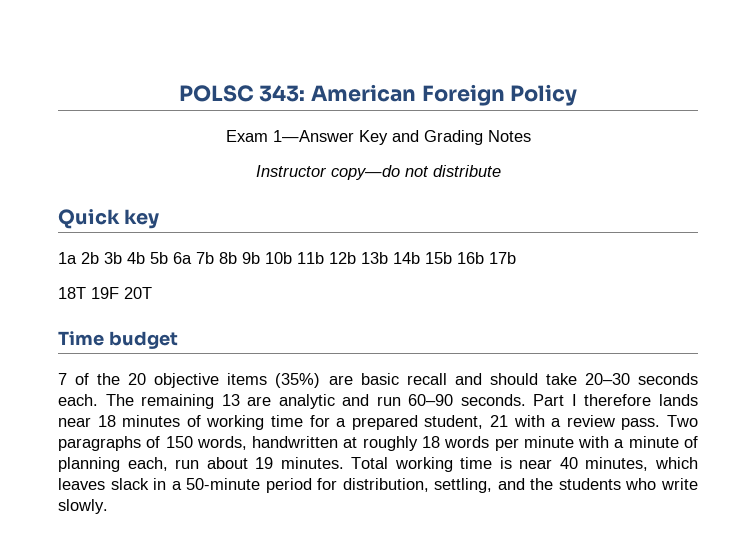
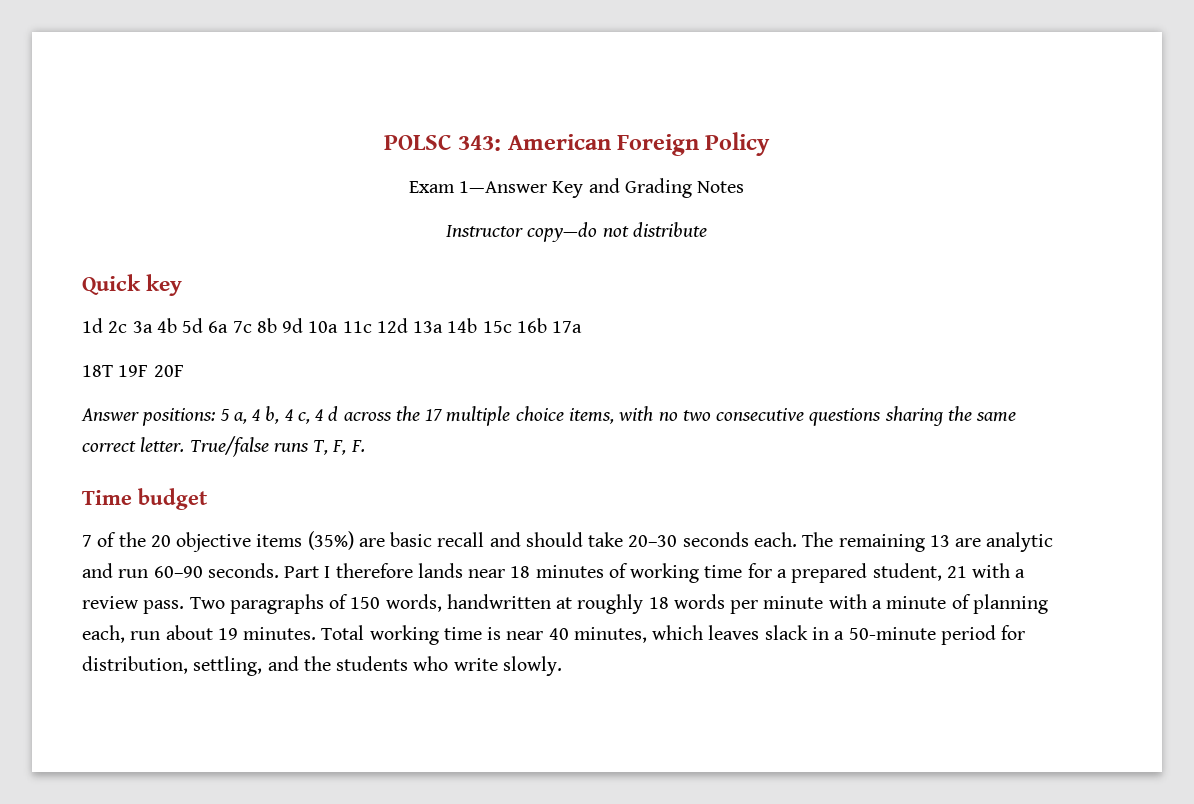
- 1a 2b 3b 4b 5b 6a 7b 8b 9b 10b 11b 12b 13b 14b 15b 16b 17b
- 18T 19F 20T
+ 1d 2c 3a 4b 5d 6a 7c 8b 9d 10a 11c 12d 13a 14b 15c 16b 17a
+ 18T 19F 20F
+ Answer positions: 5 a, 4 b, 4 c, 4 d across the 17 multiple choice items, with no two consecutive questions sharing the same correct letter. True/false runs T, F, F.

